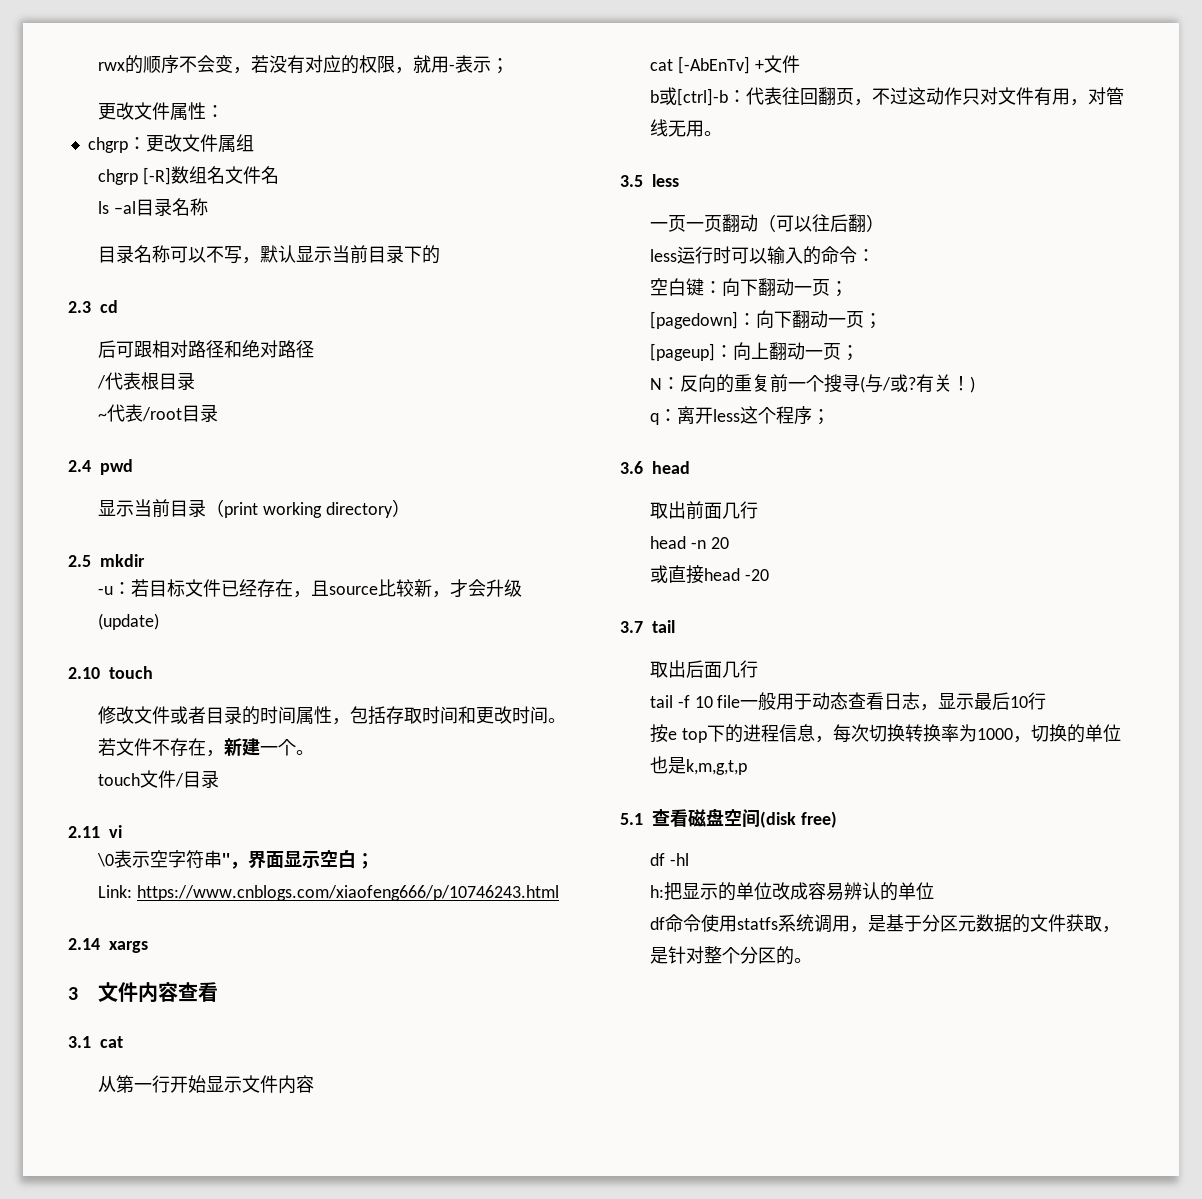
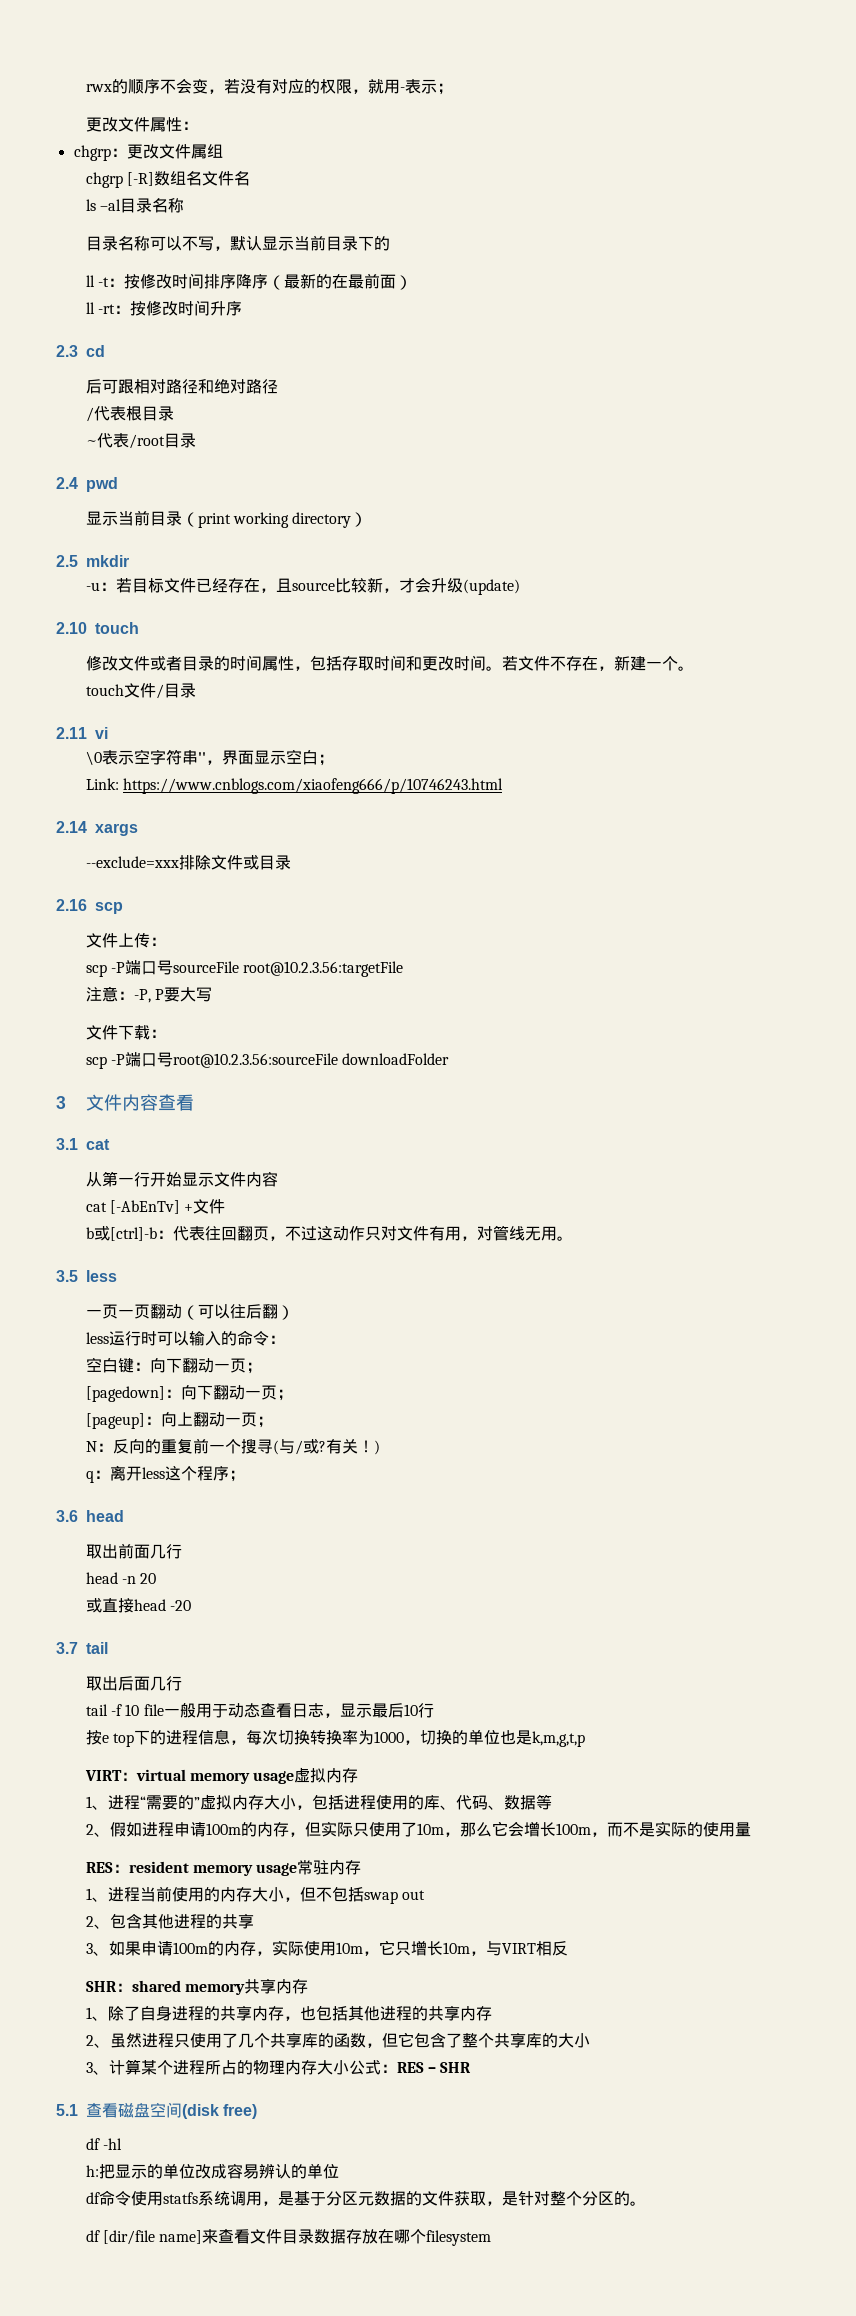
+ ll -t：按修改时间排序降序（最新的在最前面）
+ ll -rt：按修改时间升序
+ --exclude=xxx排除文件或目录
+ 2.16 scp
+ 文件上传：
+ scp -P端口号sourceFile root@10.2.3.56:targetFile
+ 注意：-P, P要大写
+ 文件下载：
+ scp -P端口号root@10.2.3.56:sourceFile downloadFolder
+ VIRT：virtual memory usage虚拟内存
+ 1、进程“需要的”虚拟内存大小，包括进程使用的库、代码、数据等
+ 2、假如进程申请100m的内存，但实际只使用了10m，那么它会增长100m，而不是实际的使用量
+ RES：resident memory usage常驻内存
+ 1、进程当前使用的内存大小，但不包括swap out
+ 2、包含其他进程的共享
+ 3、如果申请100m的内存，实际使用10m，它只增长10m，与VIRT相反
+ SHR：shared memory共享内存
+ 1、除了自身进程的共享内存，也包括其他进程的共享内存
+ 2、虽然进程只使用了几个共享库的函数，但它包含了整个共享库的大小
+ 3、计算某个进程所占的物理内存大小公式：RES – SHR
+ df [dir/file name]来查看文件目录数据存放在哪个filesystem

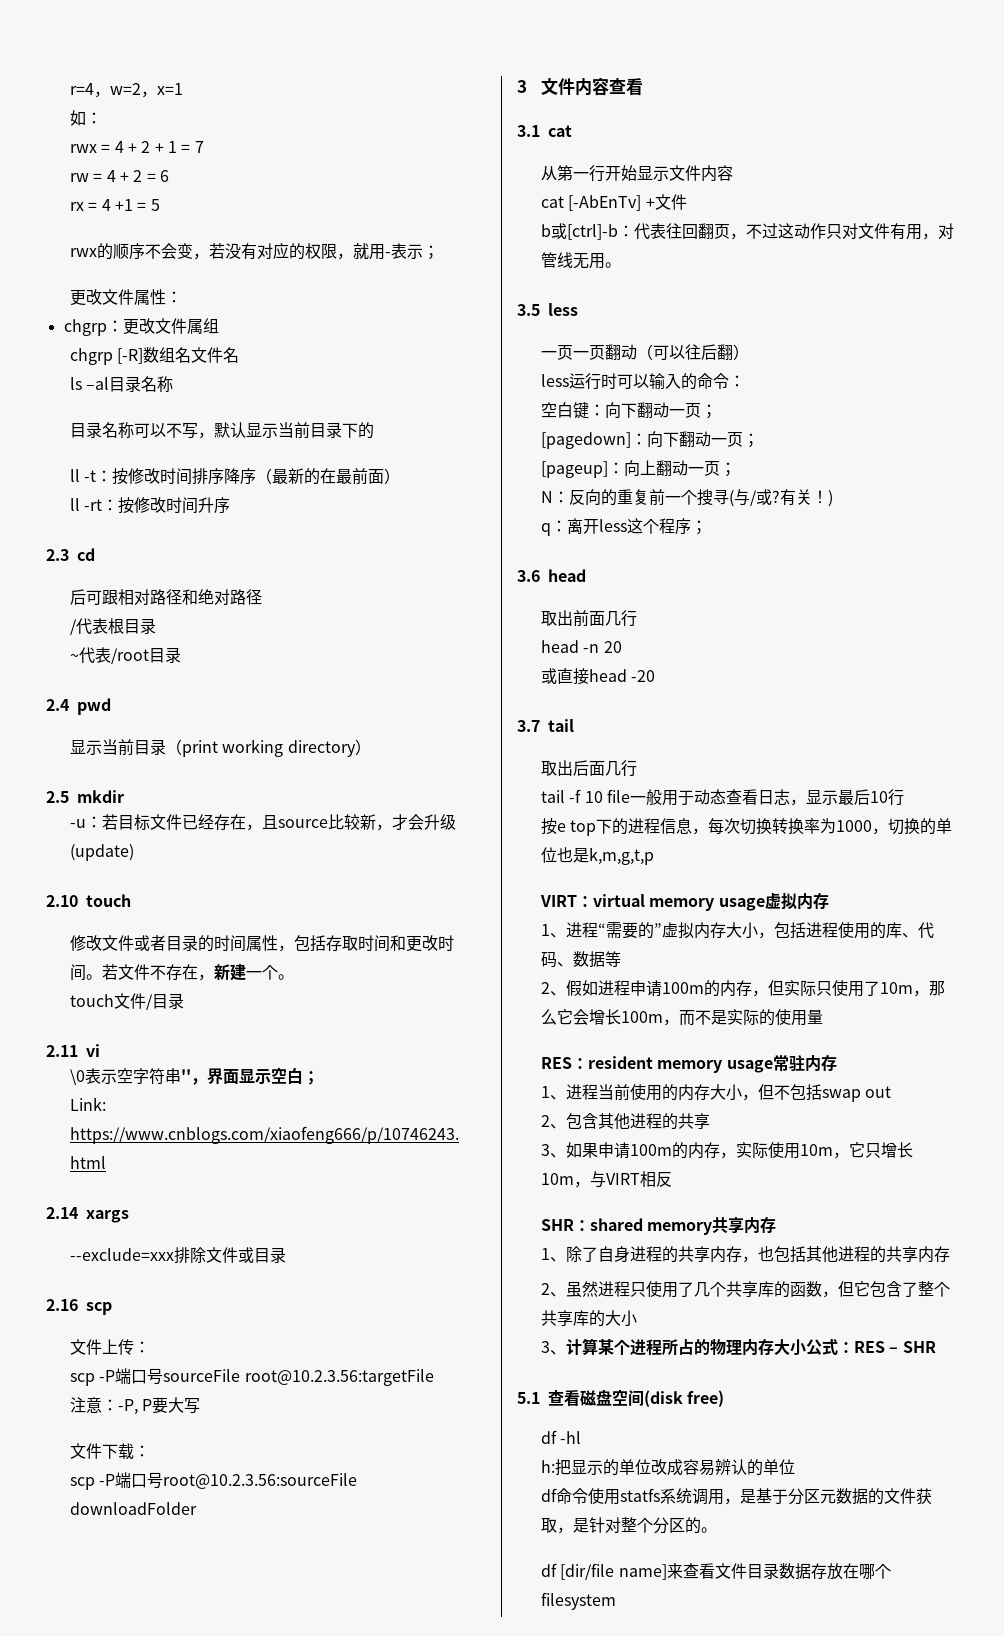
+ r=4，w=2，x=1
+ 如：
+ rwx = 4 + 2 + 1 = 7
+ rw = 4 + 2 = 6
+ rx = 4 +1 = 5

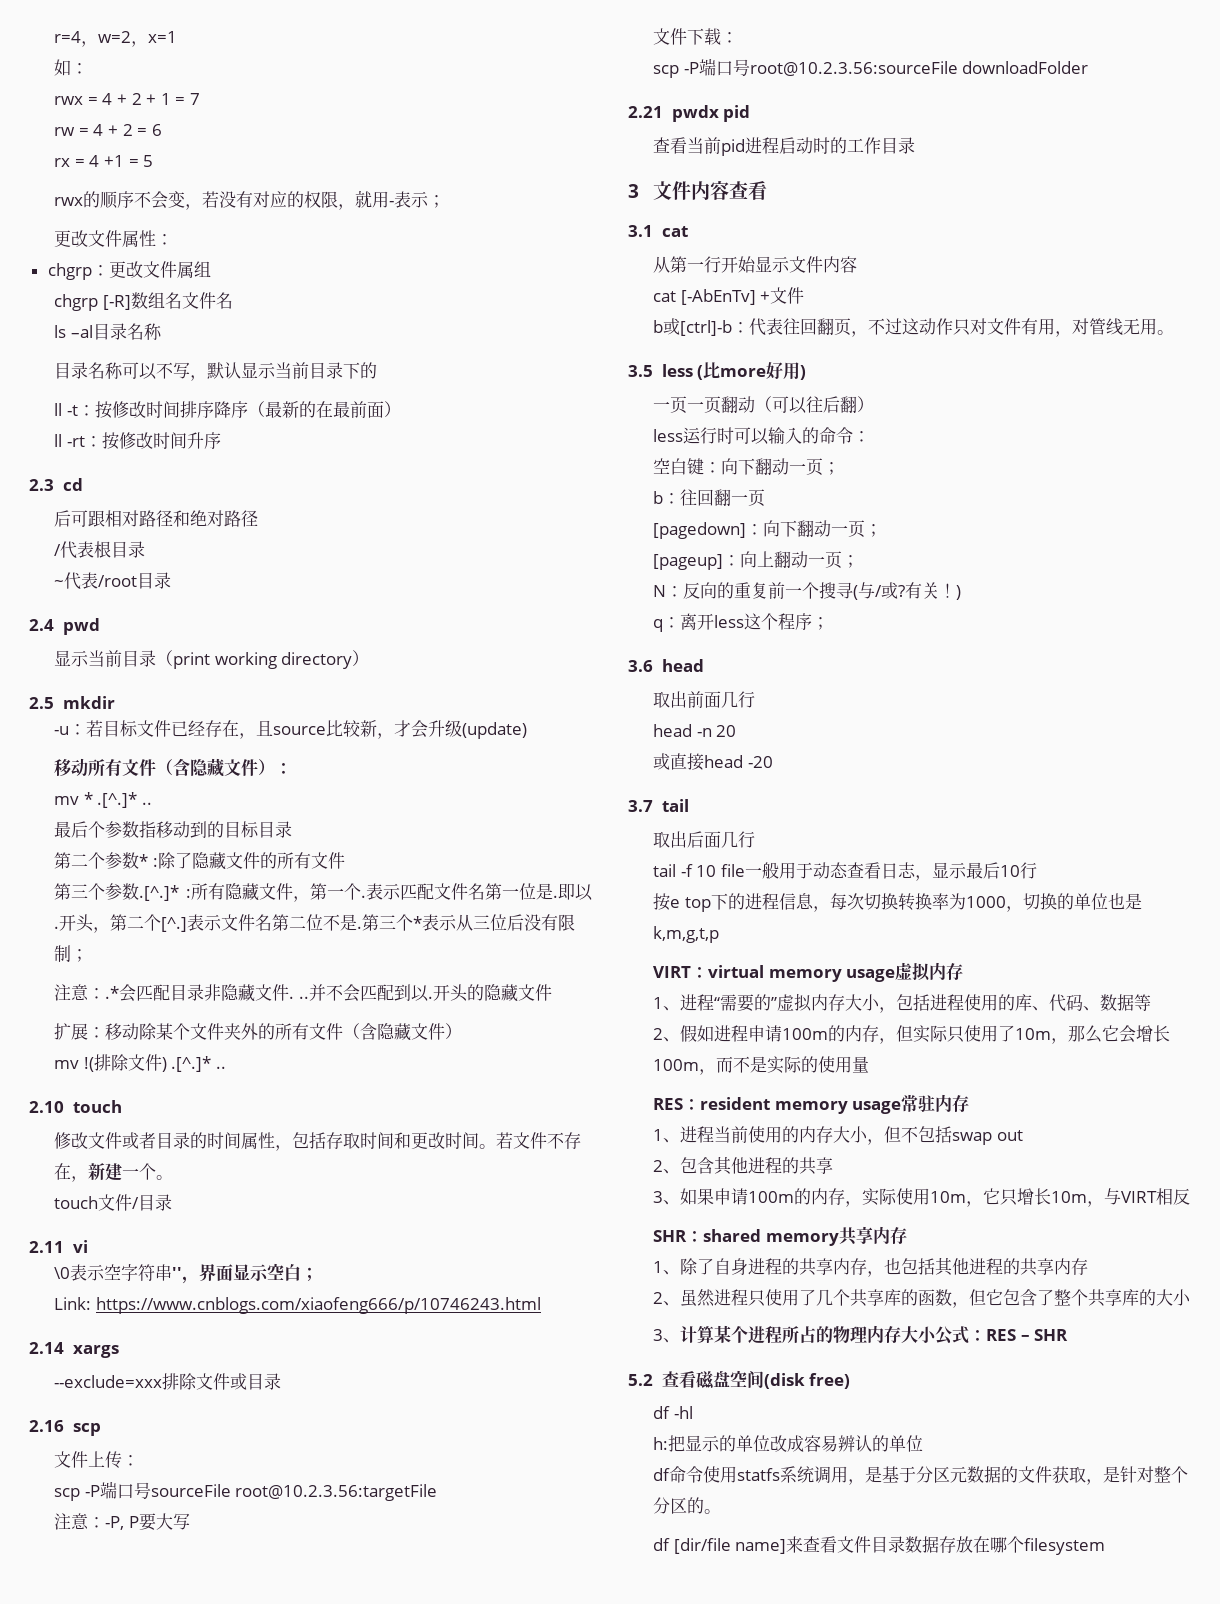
+ 移动所有文件（含隐藏文件）：
+ mv * .[^.]* ..
+ 最后个参数指移动到的目标目录
+ 第二个参数* :除了隐藏文件的所有文件
+ 第三个参数.[^.]* :所有隐藏文件，第一个.表示匹配文件名第一位是.即以.开头，第二个[^.]表示文件名第二位不是.第三个*表示从三位后没有限制；
+ 注意：.*会匹配目录非隐藏文件. ..并不会匹配到以.开头的隐藏文件
+ 扩展：移动除某个文件夹外的所有文件（含隐藏文件）
+ mv !(排除文件) .[^.]* ..
+ 2.21 pwdx pid
+ 查看当前pid进程启动时的工作目录
- 3.5 less
+ 3.5 less (比more好用)
+ b：往回翻一页
- 5.1查看磁盘空间(disk free)
+ 5.2查看磁盘空间(disk free)

